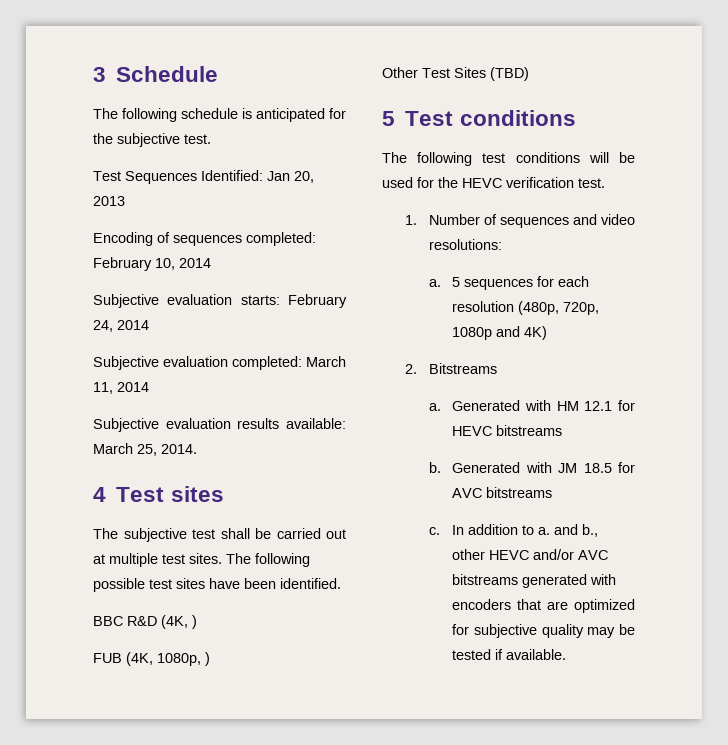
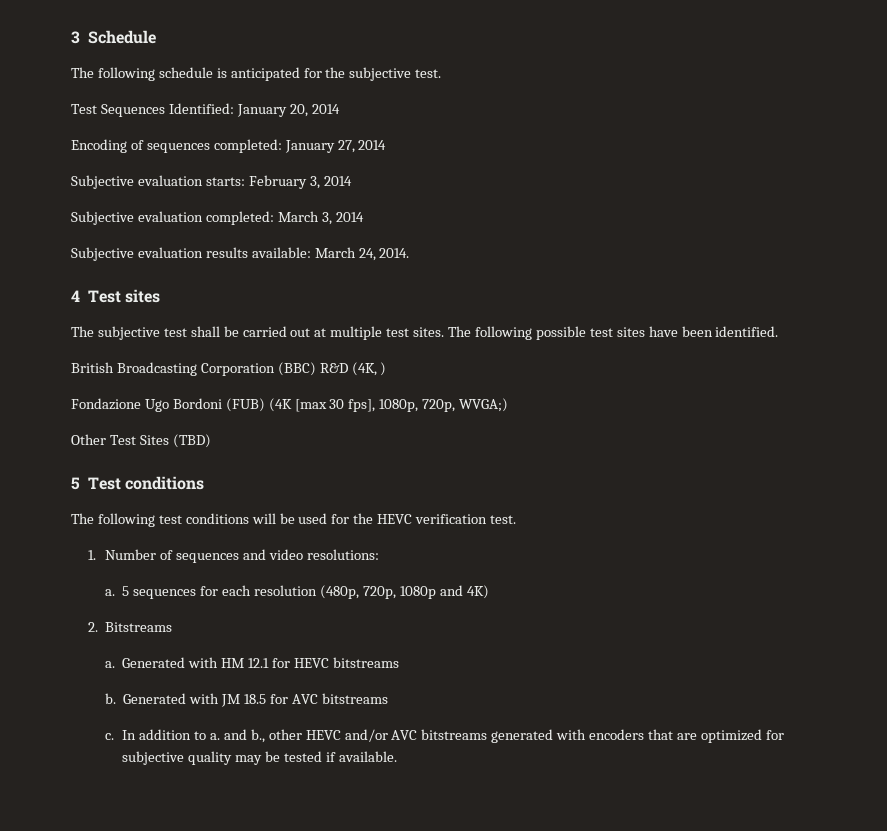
- Test Sequences Identified: Jan 20, 2013
+ Test Sequences Identified: January 20, 2014
- Encoding of sequences completed: February 10, 2014
+ Encoding of sequences completed: January 27, 2014
- Subjective evaluation starts: February 24, 2014
+ Subjective evaluation starts: February 3, 2014
- Subjective evaluation completed: March 11, 2014
+ Subjective evaluation completed: March 3, 2014
- Subjective evaluation results available: March 25, 2014.
+ Subjective evaluation results available: March 24, 2014.
- BBC R&D (4K, )
+ British Broadcasting Corporation (BBC) R&D (4K, )
- FUB (4K, 1080p, )
+ Fondazione Ugo Bordoni (FUB) (4K [max 30 fps], 1080p, 720p, WVGA;)

